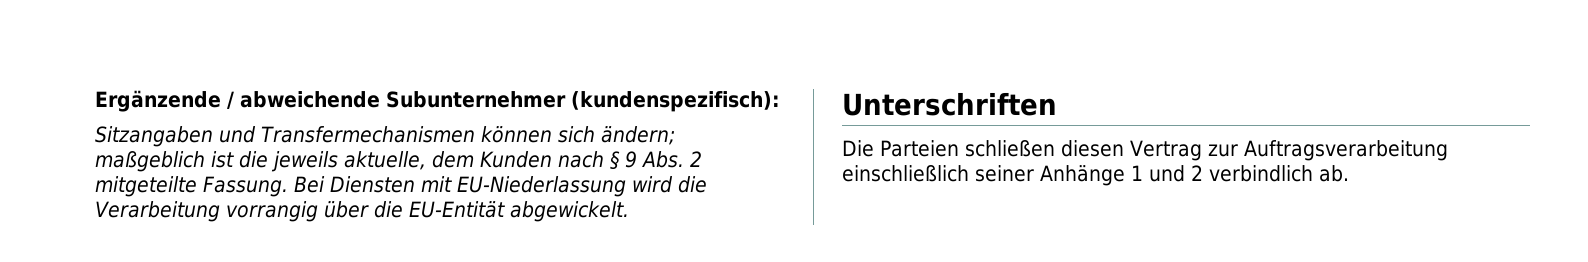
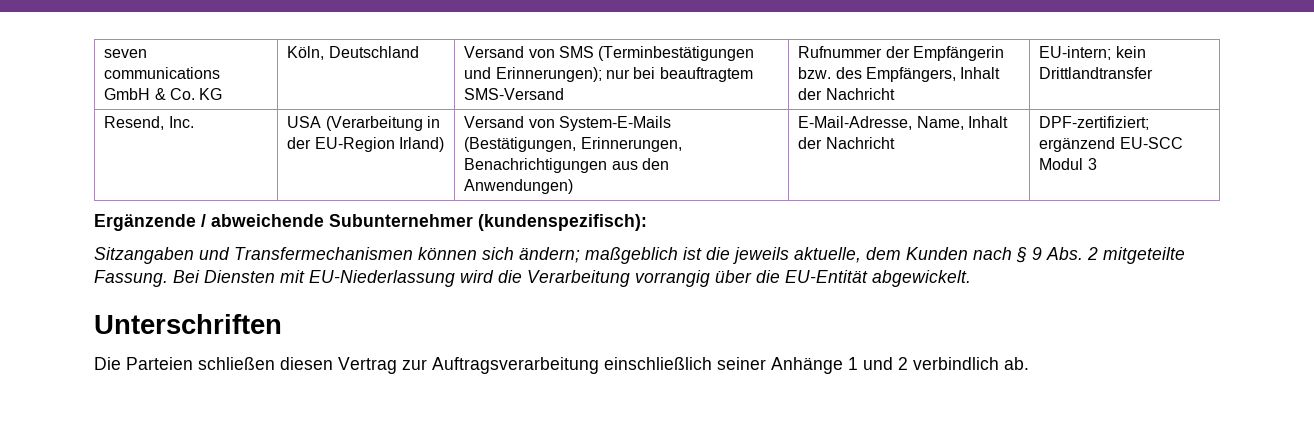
+ seven communications GmbH & Co. KG | Köln, Deutschland | Versand von SMS (Terminbestätigungen und Erinnerungen); nur bei beauftragtem SMS-Versand | Rufnummer der Empfängerin bzw. des Empfängers, Inhalt der Nachricht | EU-intern; kein Drittlandtransfer
+ Resend, Inc. | USA (Verarbeitung in der EU-Region Irland) | Versand von System-E-Mails (Bestätigungen, Erinnerungen, Benachrichtigungen aus den Anwendungen) | E-Mail-Adresse, Name, Inhalt der Nachricht | DPF-zertifiziert; ergänzend EU-SCC Modul 3

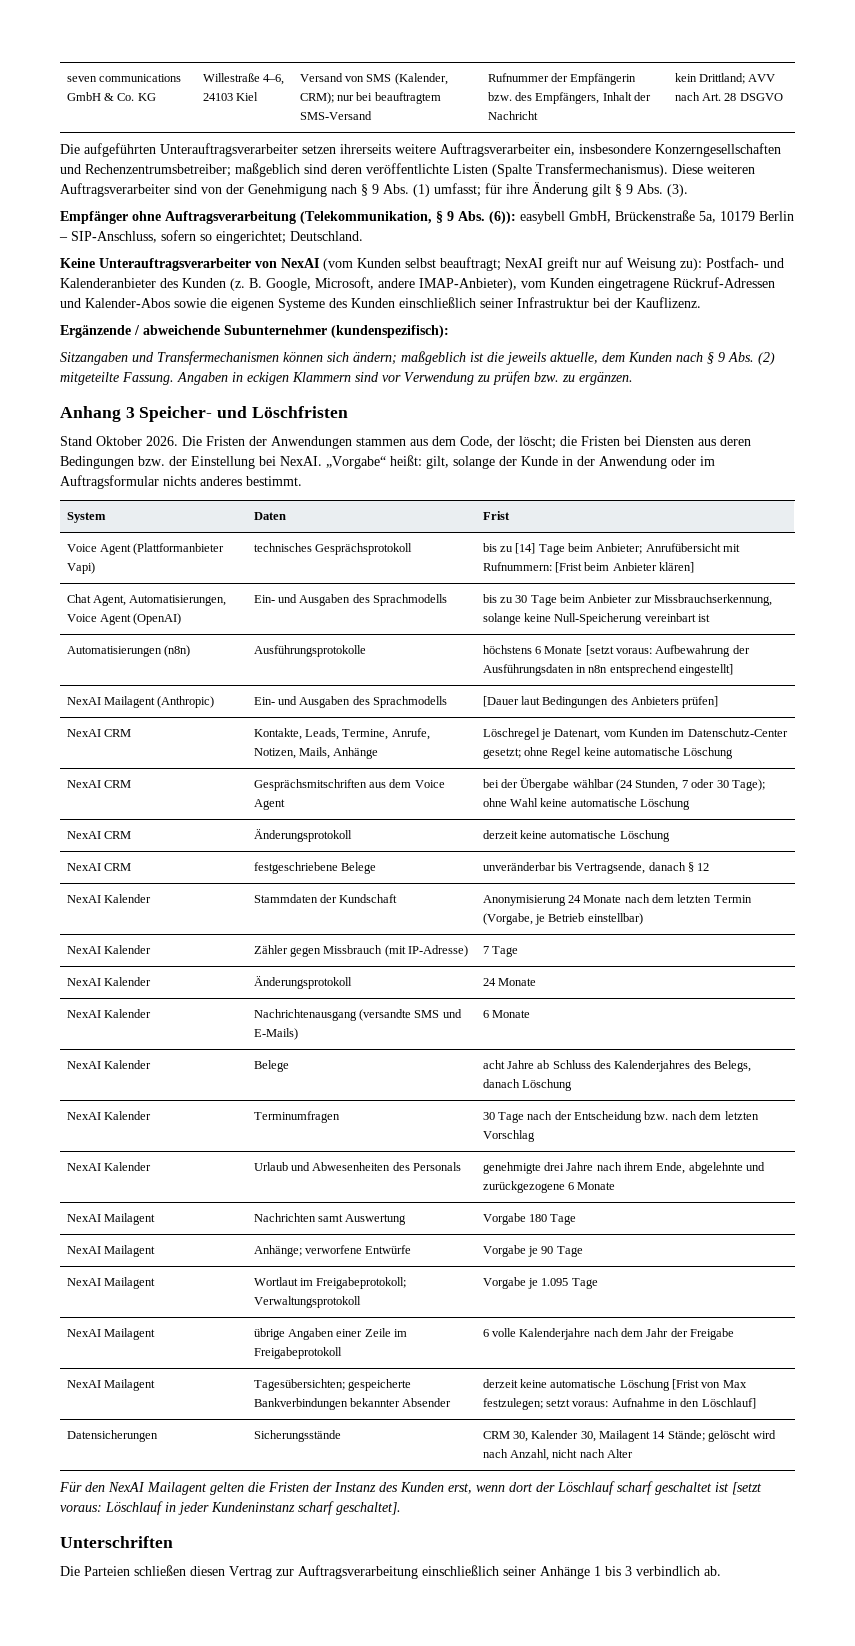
- seven communications GmbH & Co. KG | Köln, Deutschland | Versand von SMS (Terminbestätigungen und Erinnerungen); nur bei beauftragtem SMS-Versand | Rufnummer der Empfängerin bzw. des Empfängers, Inhalt der Nachricht | EU-intern; kein Drittlandtransfer
- Resend, Inc. | USA (Verarbeitung in der EU-Region Irland) | Versand von System-E-Mails (Bestätigungen, Erinnerungen, Benachrichtigungen aus den Anwendungen) | E-Mail-Adresse, Name, Inhalt der Nachricht | DPF-zertifiziert; ergänzend EU-SCC Modul 3
+ seven communications GmbH & Co. KG | Willestraße 4–6, 24103 Kiel | Versand von SMS (Kalender, CRM); nur bei beauftragtem SMS-Versand | Rufnummer der Empfängerin bzw. des Empfängers, Inhalt der Nachricht | kein Drittland; AVV nach Art. 28 DSGVO
+ Die aufgeführten Unterauftragsverarbeiter setzen ihrerseits weitere Auftragsverarbeiter ein, insbesondere Konzerngesellschaften und Rechenzentrumsbetreiber; maßgeblich sind deren veröffentlichte Listen (Spalte Transfermechanismus). Diese weiteren Auftragsverarbeiter sind von der Genehmigung nach § 9 Abs. (1) umfasst; für ihre Änderung gilt § 9 Abs. (3).
+ Empfänger ohne Auftragsverarbeitung (Telekommunikation, § 9 Abs. (6)): easybell GmbH, Brückenstraße 5a, 10179 Berlin – SIP-Anschluss, sofern so eingerichtet; Deutschland.
+ Keine Unterauftragsverarbeiter von NexAI (vom Kunden selbst beauftragt; NexAI greift nur auf Weisung zu): Postfach- und Kalenderanbieter des Kunden (z. B. Google, Microsoft, andere IMAP-Anbieter), vom Kunden eingetragene Rückruf-Adressen und Kalender-Abos sowie die eigenen Systeme des Kunden einschließlich seiner Infrastruktur bei der Kauflizenz.
- Sitzangaben und Transfermechanismen können sich ändern; maßgeblich ist die jeweils aktuelle, dem Kunden nach § 9 Abs. 2 mitgeteilte Fassung.
+ Sitzangaben und Transfermechanismen können sich ändern; maßgeblich ist die jeweils aktuelle, dem Kunden nach § 9 Abs. (2) mitgeteilte Fassung.
- Bei Diensten mit EU-Niederlassung wird die Verarbeitung vorrangig über die EU-Entität abgewickelt.
+ Angaben in eckigen Klammern sind vor Verwendung zu prüfen bzw. zu ergänzen.
+ Anhang 3 Speicher- und Löschfristen
+ Stand Oktober 2026. Die Fristen der Anwendungen stammen aus dem Code, der löscht; die Fristen bei Diensten aus deren Bedingungen bzw. der Einstellung bei NexAI. „Vorgabe“ heißt: gilt, solange der Kunde in der Anwendung oder im Auftragsformular nichts anderes bestimmt.
+ System | Daten | Frist
+ Voice Agent (Plattformanbieter Vapi) | technisches Gesprächsprotokoll | bis zu [14] Tage beim Anbieter; Anrufübersicht mit Rufnummern: [Frist beim Anbieter klären]
+ Chat Agent, Automatisierungen, Voice Agent (OpenAI) | Ein- und Ausgaben des Sprachmodells | bis zu 30 Tage beim Anbieter zur Missbrauchserkennung, solange keine Null-Speicherung vereinbart ist
+ Automatisierungen (n8n) | Ausführungsprotokolle | höchstens 6 Monate [setzt voraus: Aufbewahrung der Ausführungsdaten in n8n entsprechend eingestellt]
+ NexAI Mailagent (Anthropic) | Ein- und Ausgaben des Sprachmodells | [Dauer laut Bedingungen des Anbieters prüfen]
+ NexAI CRM | Kontakte, Leads, Termine, Anrufe, Notizen, Mails, Anhänge | Löschregel je Datenart, vom Kunden im Datenschutz-Center gesetzt; ohne Regel keine automatische Löschung
+ NexAI CRM | Gesprächsmitschriften aus dem Voice Agent | bei der Übergabe wählbar (24 Stunden, 7 oder 30 Tage); ohne Wahl keine automatische Löschung
+ NexAI CRM | Änderungsprotokoll | derzeit keine automatische Löschung
+ NexAI CRM | festgeschriebene Belege | unveränderbar bis Vertragsende, danach § 12
+ NexAI Kalender | Stammdaten der Kundschaft | Anonymisierung 24 Monate nach dem letzten Termin (Vorgabe, je Betrieb einstellbar)
+ NexAI Kalender | Zähler gegen Missbrauch (mit IP-Adresse) | 7 Tage
+ NexAI Kalender | Änderungsprotokoll | 24 Monate
+ NexAI Kalender | Nachrichtenausgang (versandte SMS und E-Mails) | 6 Monate
+ NexAI Kalender | Belege | acht Jahre ab Schluss des Kalenderjahres des Belegs, danach Löschung
+ NexAI Kalender | Terminumfragen | 30 Tage nach der Entscheidung bzw. nach dem letzten Vorschlag
+ NexAI Kalender | Urlaub und Abwesenheiten des Personals | genehmigte drei Jahre nach ihrem Ende, abgelehnte und zurückgezogene 6 Monate
+ NexAI Mailagent | Nachrichten samt Auswertung | Vorgabe 180 Tage
+ NexAI Mailagent | Anhänge; verworfene Entwürfe | Vorgabe je 90 Tage
+ NexAI Mailagent | Wortlaut im Freigabeprotokoll; Verwaltungsprotokoll | Vorgabe je 1.095 Tage
+ NexAI Mailagent | übrige Angaben einer Zeile im Freigabeprotokoll | 6 volle Kalenderjahre nach dem Jahr der Freigabe
+ NexAI Mailagent | Tagesübersichten; gespeicherte Bankverbindungen bekannter Absender | derzeit keine automatische Löschung [Frist von Max festzulegen; setzt voraus: Aufnahme in den Löschlauf]
+ Datensicherungen | Sicherungsstände | CRM 30, Kalender 30, Mailagent 14 Stände; gelöscht wird nach Anzahl, nicht nach Alter
+ Für den NexAI Mailagent gelten die Fristen der Instanz des Kunden erst, wenn dort der Löschlauf scharf geschaltet ist [setzt voraus: Löschlauf in jeder Kundeninstanz scharf geschaltet].
- Die Parteien schließen diesen Vertrag zur Auftragsverarbeitung einschließlich seiner Anhänge 1 und 2 verbindlich ab.
+ Die Parteien schließen diesen Vertrag zur Auftragsverarbeitung einschließlich seiner Anhänge 1 bis 3 verbindlich ab.

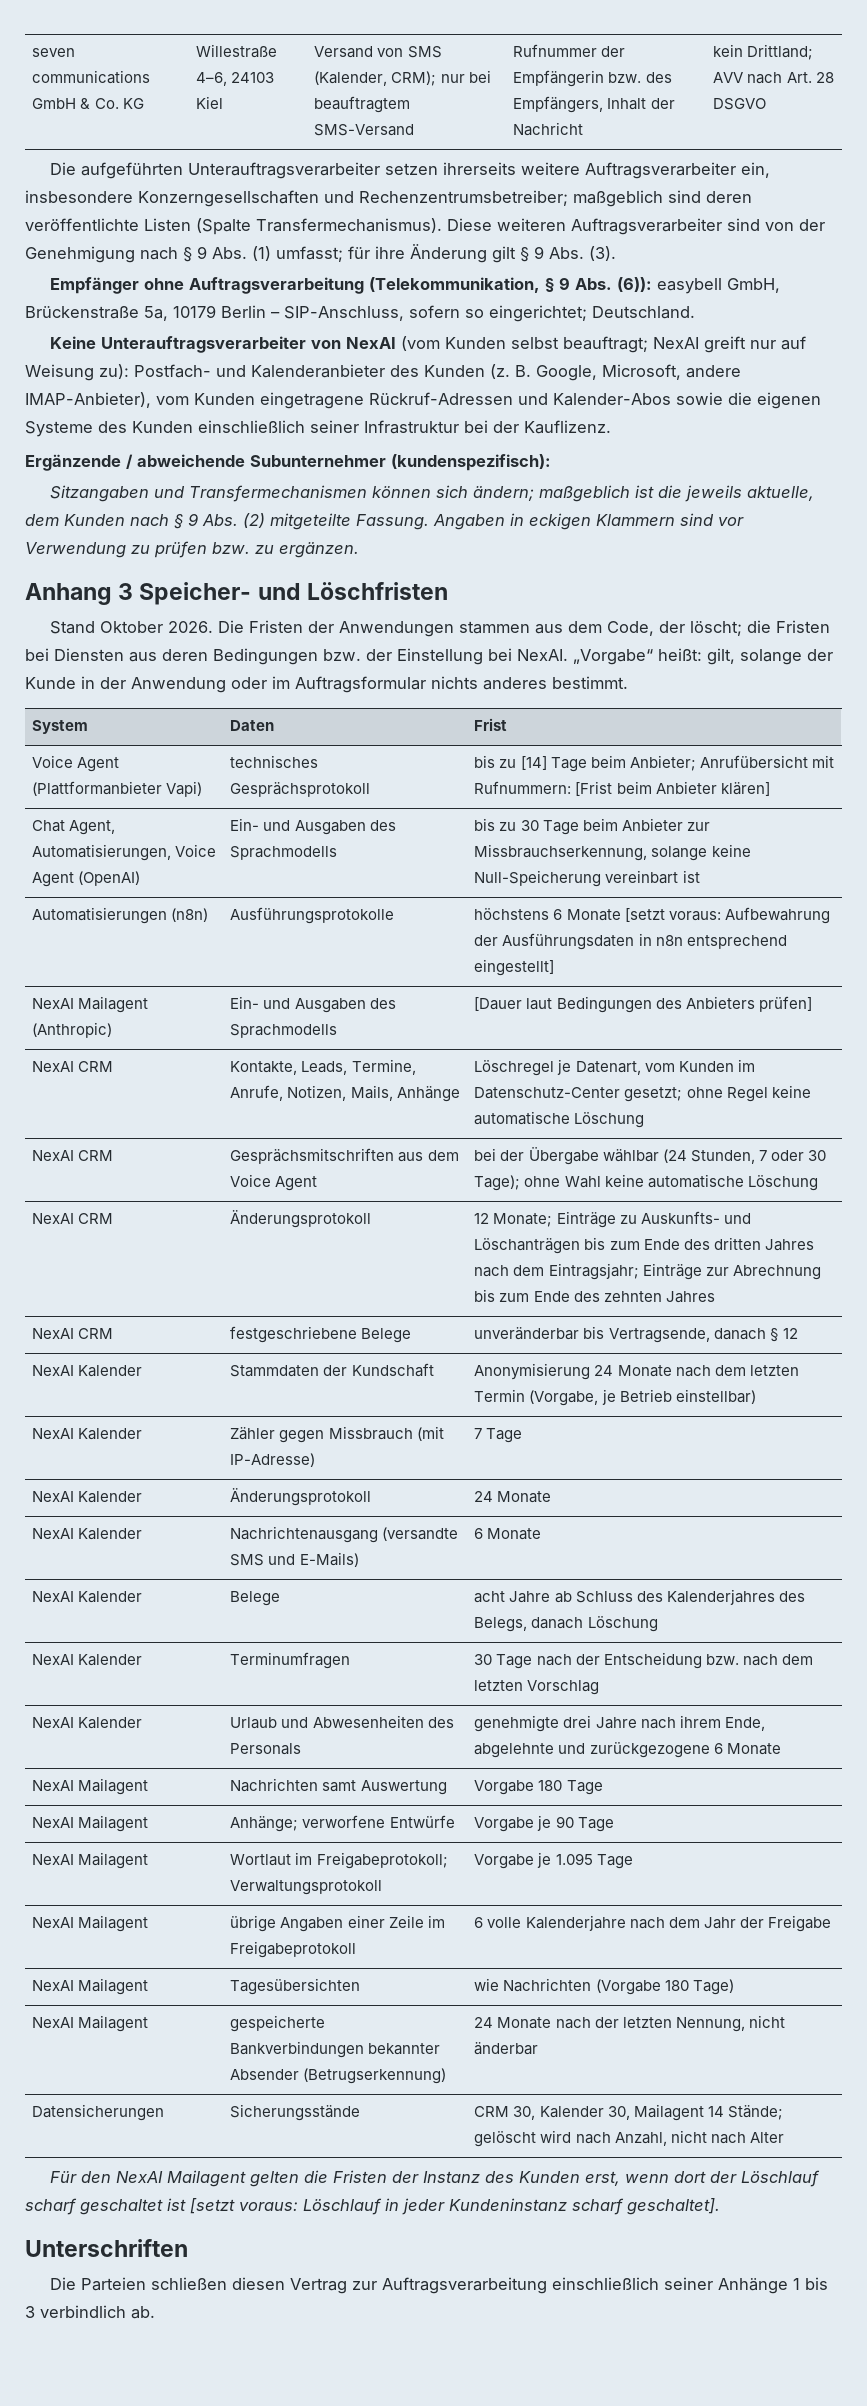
- NexAI CRM | Änderungsprotokoll | derzeit keine automatische Löschung
+ NexAI CRM | Änderungsprotokoll | 12 Monate; Einträge zu Auskunfts- und Löschanträgen bis zum Ende des dritten Jahres nach dem Eintragsjahr; Einträge zur Abrechnung bis zum Ende des zehnten Jahres
- NexAI Mailagent | Tagesübersichten; gespeicherte Bankverbindungen bekannter Absender | derzeit keine automatische Löschung [Frist von Max festzulegen; setzt voraus: Aufnahme in den Löschlauf]
+ NexAI Mailagent | Tagesübersichten | wie Nachrichten (Vorgabe 180 Tage)
+ NexAI Mailagent | gespeicherte Bankverbindungen bekannter Absender (Betrugserkennung) | 24 Monate nach der letzten Nennung, nicht änderbar

